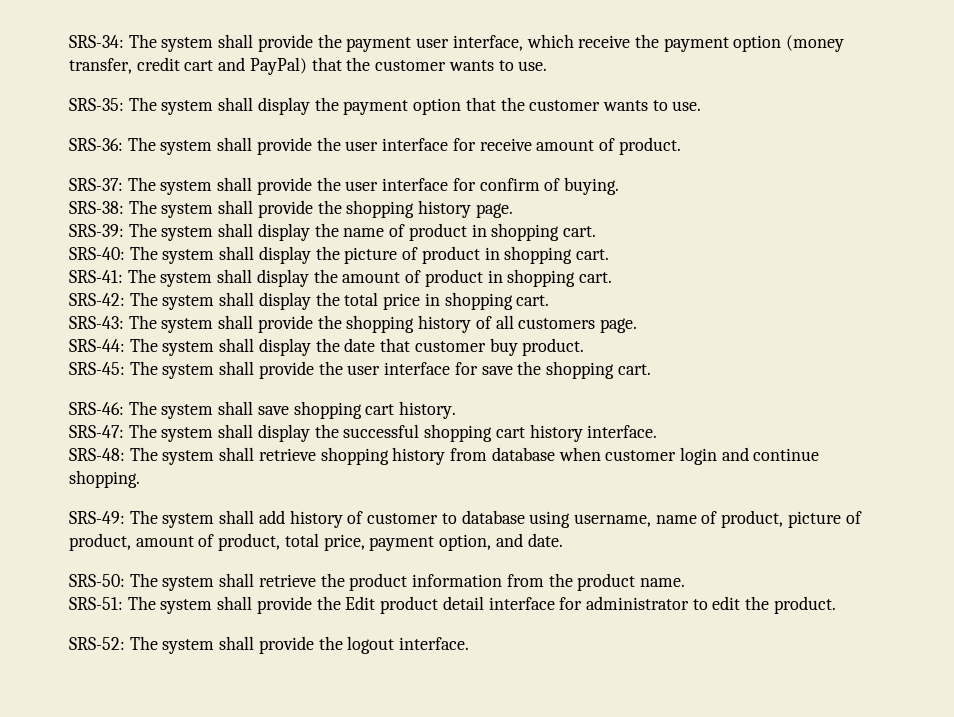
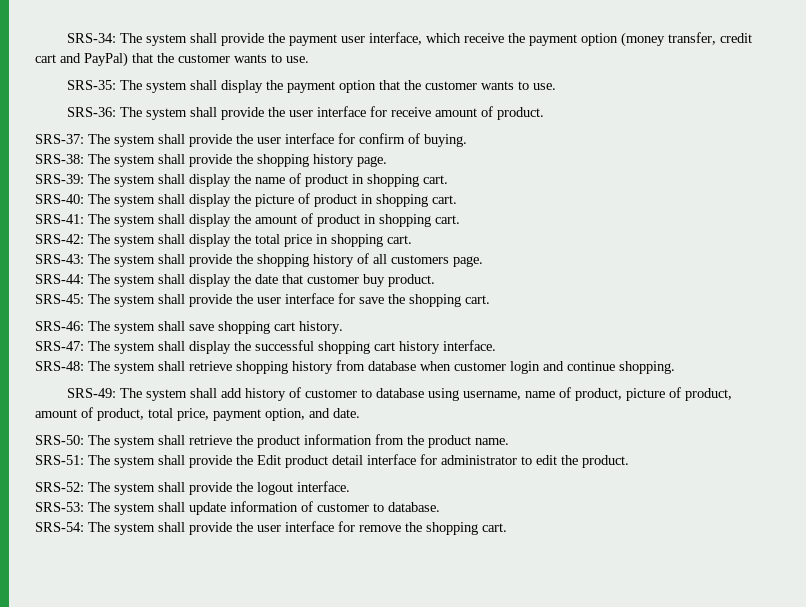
+ SRS-53: The system shall update information of customer to database.
+ SRS-54: The system shall provide the user interface for remove the shopping cart.

